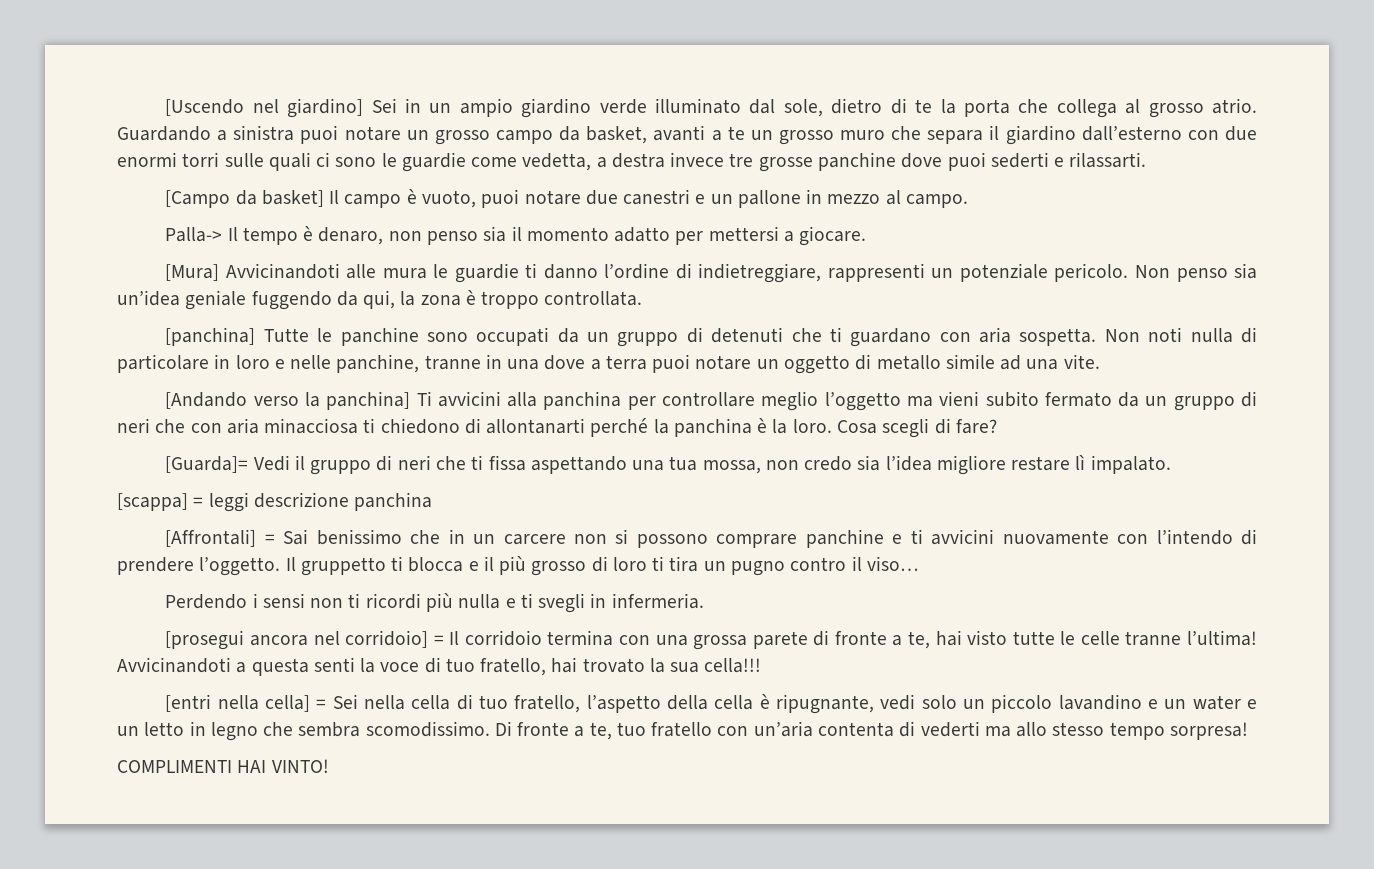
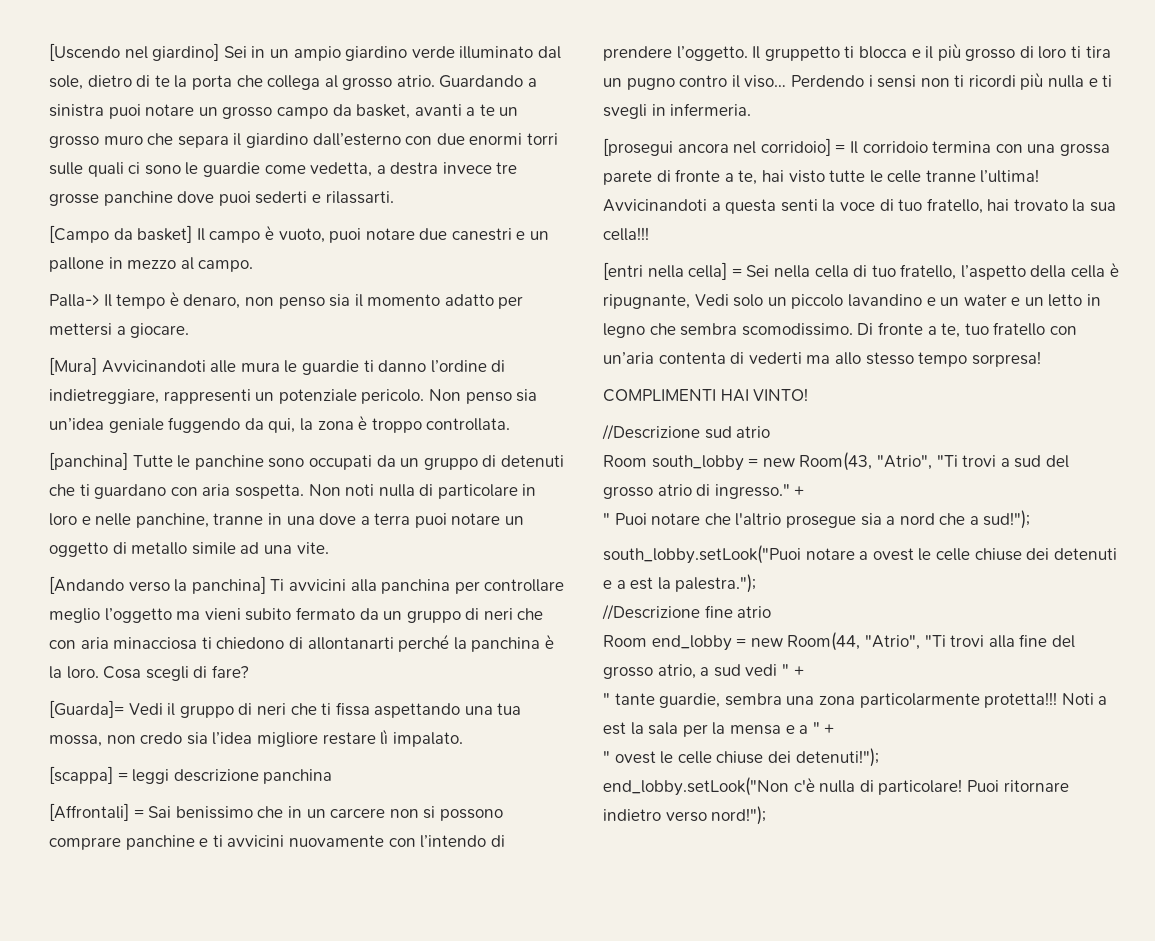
- Il gruppetto ti blocca e il più grosso di loro ti tira un pugno contro il viso…
- Perdendo i sensi non ti ricordi più nulla e ti svegli in infermeria.
+ Il gruppetto ti blocca e il più grosso di loro ti tira un pugno contro il viso… Perdendo i sensi non ti ricordi più nulla e ti svegli in infermeria.
- [entri nella cella] = Sei nella cella di tuo fratello, l’aspetto della cella è ripugnante, vedi solo un piccolo lavandino e un water e un letto in legno che sembra scomodissimo.
+ [entri nella cella] = Sei nella cella di tuo fratello, l’aspetto della cella è ripugnante, Vedi solo un piccolo lavandino e un water e un letto in legno che sembra scomodissimo.
+ //Descrizione sud atrio
+ Room south_lobby = new Room(43, "Atrio", "Ti trovi a sud del grosso atrio di ingresso." +
+ " Puoi notare che l'altrio prosegue sia a nord che a sud!");
+ south_lobby.setLook("Puoi notare a ovest le celle chiuse dei detenuti e a est la palestra.");
+ //Descrizione fine atrio
+ Room end_lobby = new Room(44, "Atrio", "Ti trovi alla fine del grosso atrio, a sud vedi " +
+ " tante guardie, sembra una zona particolarmente protetta!!! Noti a est la sala per la mensa e a " +
+ " ovest le celle chiuse dei detenuti!");
+ end_lobby.setLook("Non c'è nulla di particolare! Puoi ritornare indietro verso nord!");

